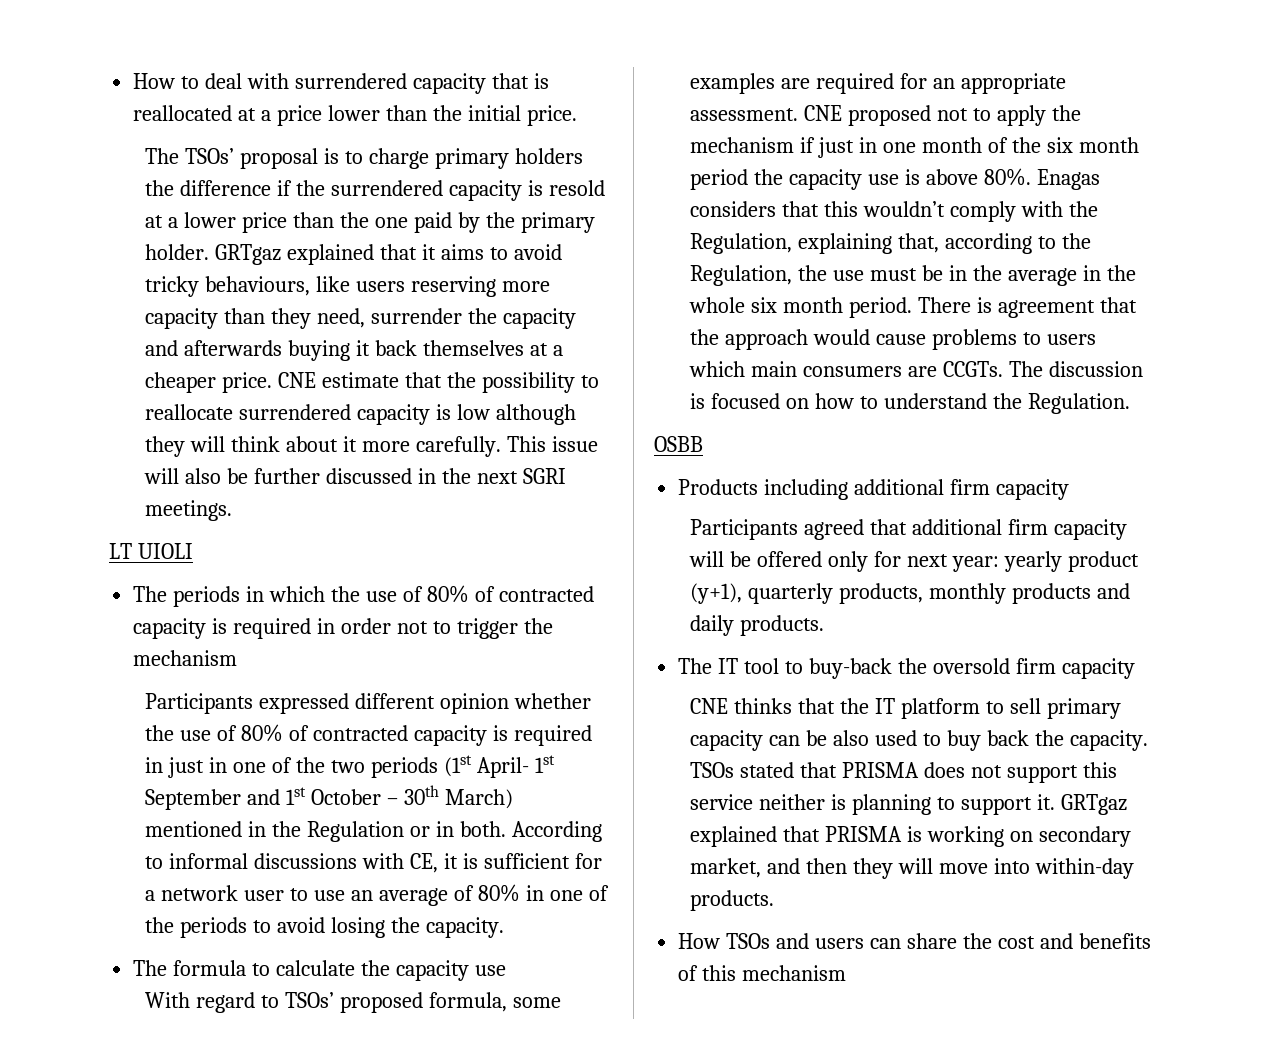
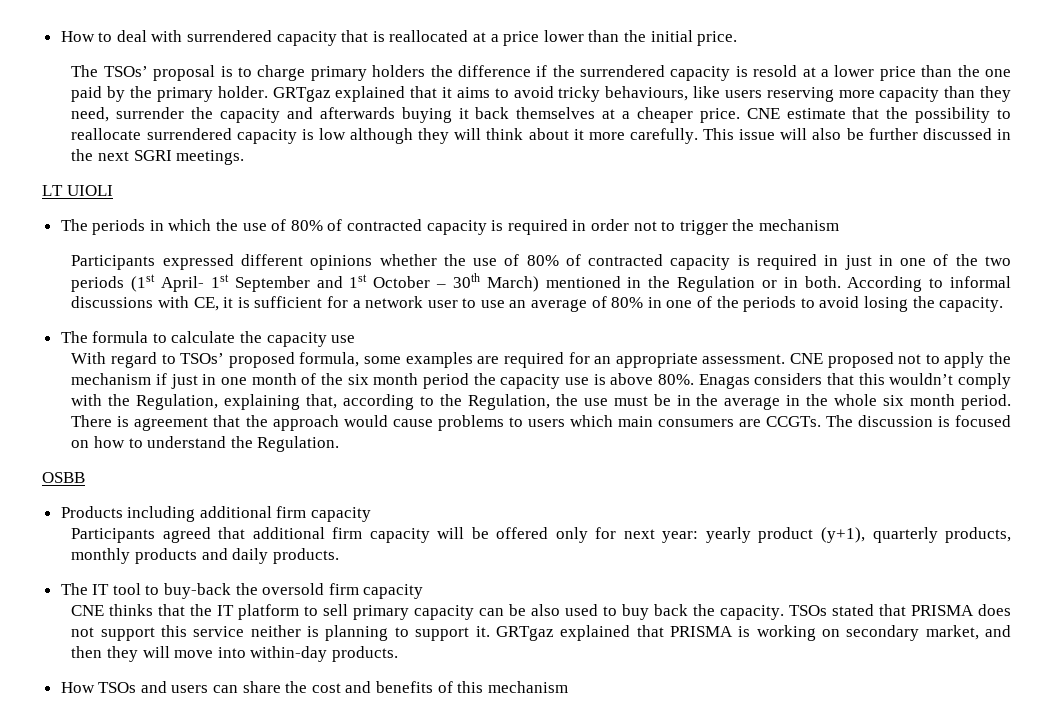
- Participants expressed different opinion whether the use of 80% of contracted capacity is required in just in one of the two periods (1st April- 1st September and 1st October – 30th March) mentioned in the Regulation or in both.
+ Participants expressed different opinions whether the use of 80% of contracted capacity is required in just in one of the two periods (1st April- 1st September and 1st October – 30th March) mentioned in the Regulation or in both.

